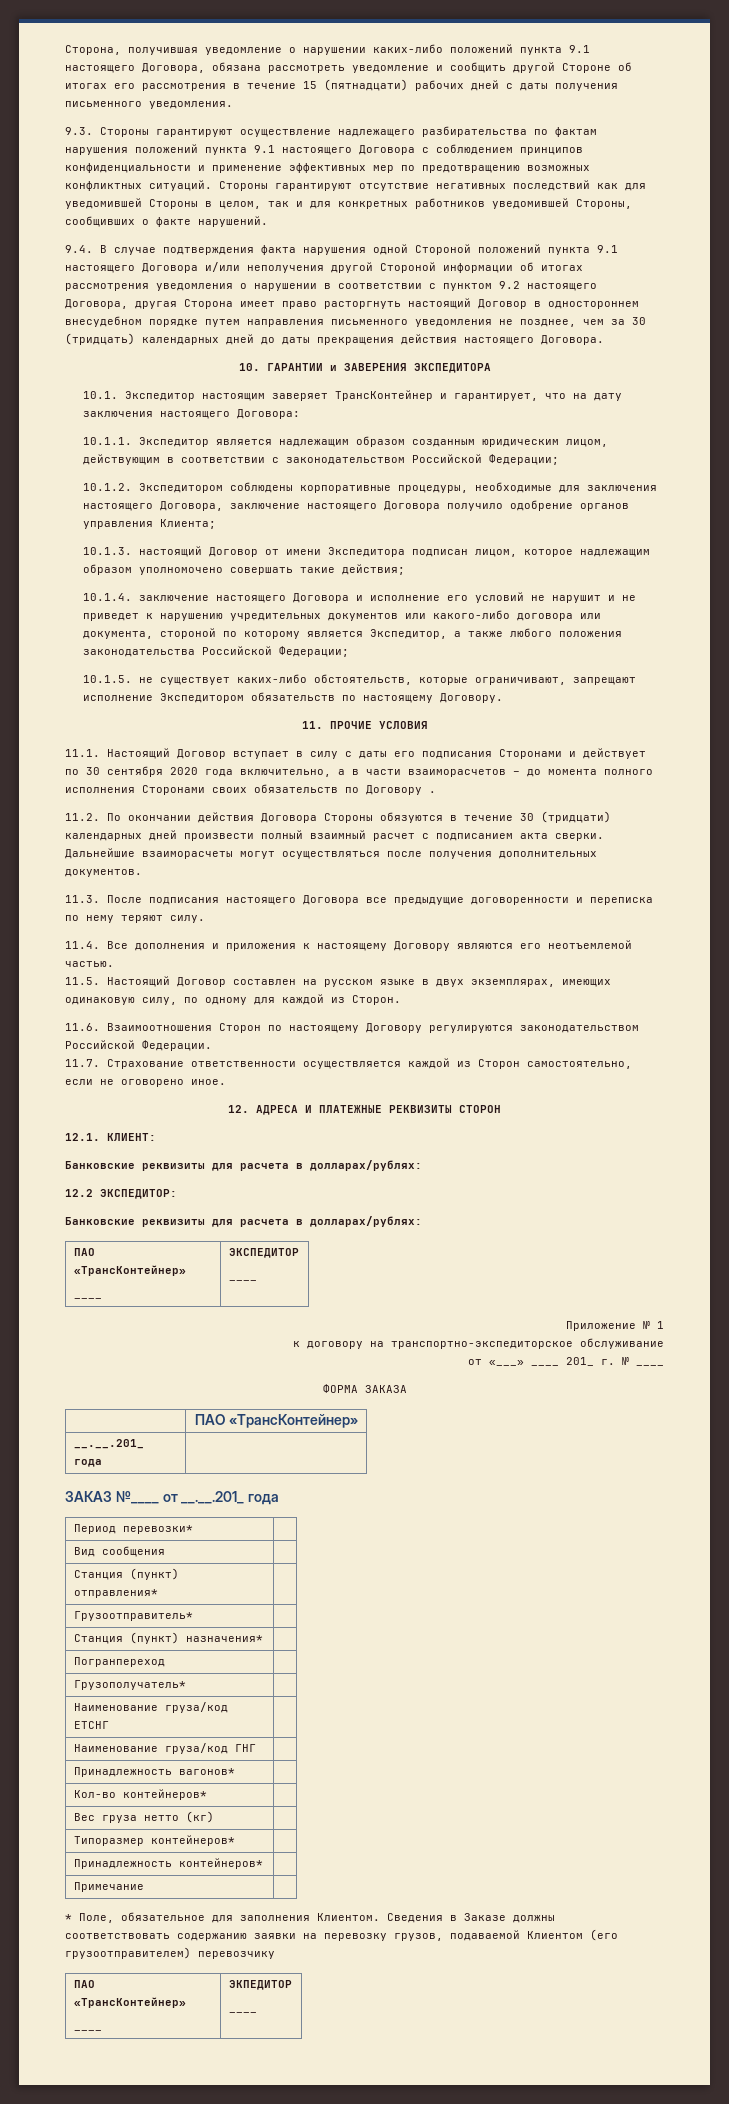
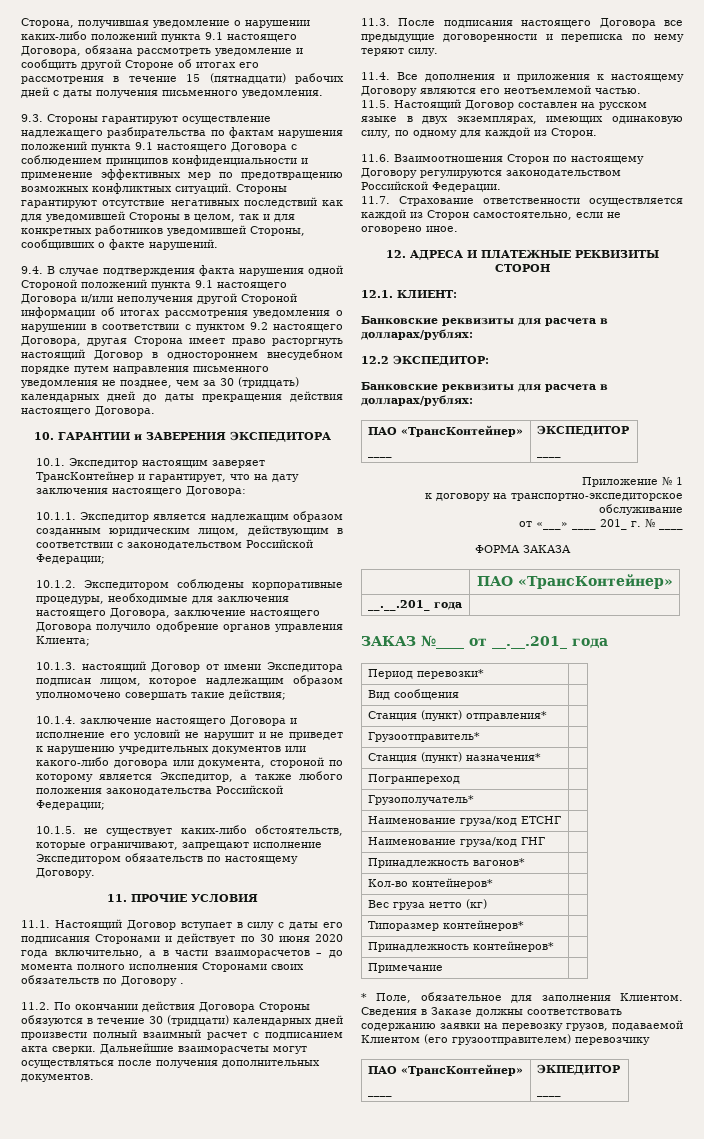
- 11.1. Настоящий Договор вступает в силу с даты его подписания Сторонами и действует по 30 сентября 2020 года включительно, а в части взаиморасчетов – до момента полного исполнения Сторонами своих обязательств по Договору .
+ 11.1. Настоящий Договор вступает в силу с даты его подписания Сторонами и действует по 30 июня 2020 года включительно, а в части взаиморасчетов – до момента полного исполнения Сторонами своих обязательств по Договору .

